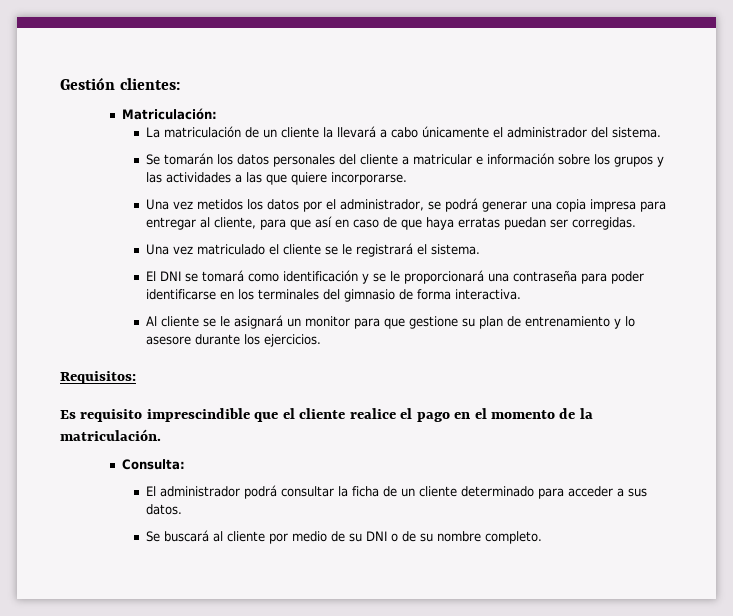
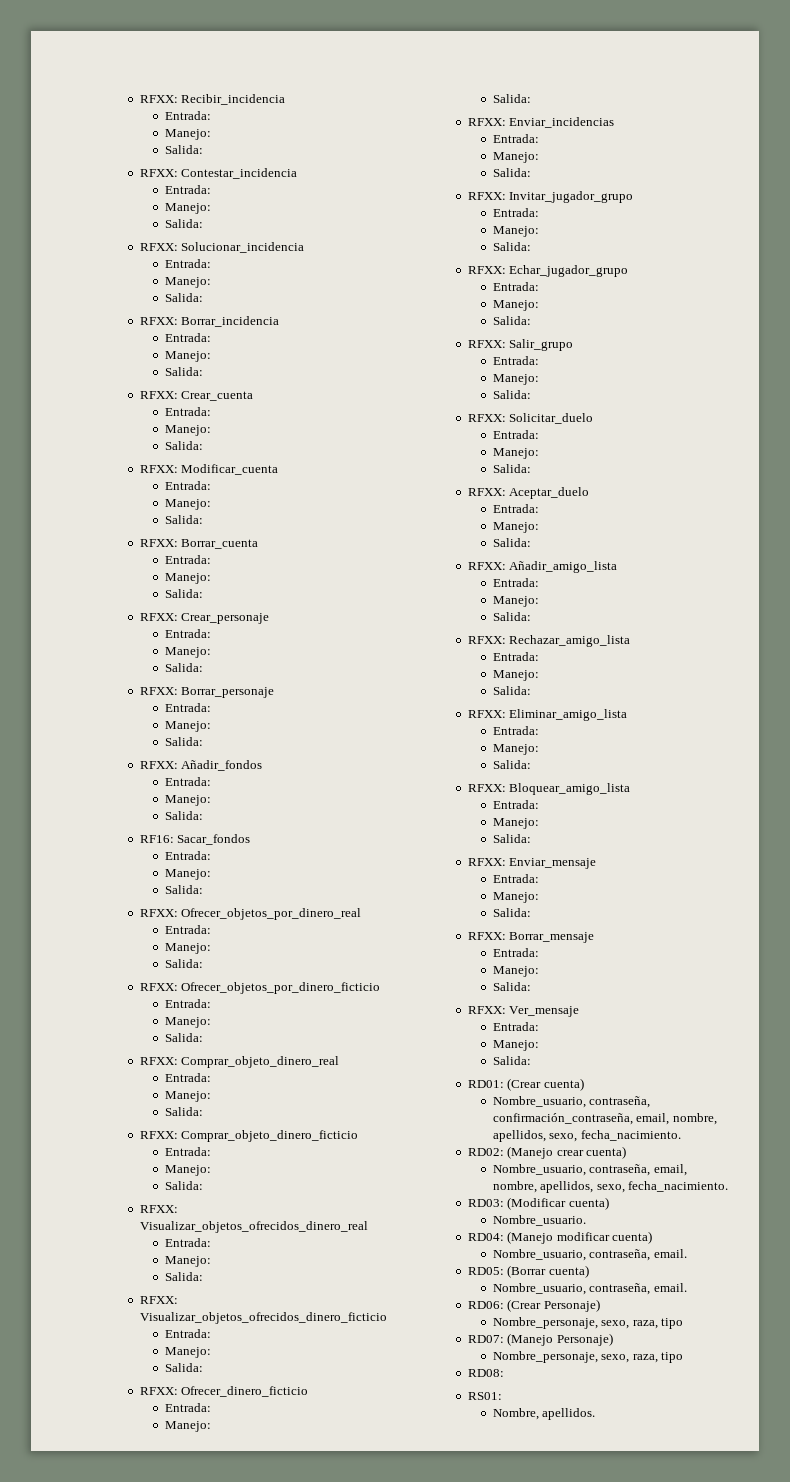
- Gestión clientes:
- Matriculación:
- La matriculación de un cliente la llevará a cabo únicamente el administrador del sistema.
- Se tomarán los datos personales del cliente a matricular e información sobre los grupos y las actividades a las que quiere incorporarse.
- Una vez metidos los datos por el administrador, se podrá generar una copia impresa para entregar al cliente, para que así en caso de que haya erratas puedan ser corregidas.
- Una vez matriculado el cliente se le registrará el sistema.
- El DNI se tomará como identificación y se le proporcionará una contraseña para poder identificarse en los terminales del gimnasio de forma interactiva.
- Al cliente se le asignará un monitor para que gestione su plan de entrenamiento y lo asesore durante los ejercicios.
- Requisitos:
- Es requisito imprescindible que el cliente realice el pago en el momento de la matriculación.
- Consulta:
- El administrador podrá consultar la ficha de un cliente determinado para acceder a sus datos.
- Se buscará al cliente por medio de su DNI o de su nombre completo.
+ RFXX: Recibir_incidencia
+ Entrada:
+ Manejo:
+ Salida:
+ RFXX: Contestar_incidencia
+ Entrada:
+ Manejo:
+ Salida:
+ RFXX: Solucionar_incidencia
+ Entrada:
+ Manejo:
+ Salida:
+ RFXX: Borrar_incidencia
+ Entrada:
+ Manejo:
+ Salida:
+ RFXX: Crear_cuenta
+ Entrada:
+ Manejo:
+ Salida:
+ RFXX: Modificar_cuenta
+ Entrada:
+ Manejo:
+ Salida:
+ RFXX: Borrar_cuenta
+ Entrada:
+ Manejo:
+ Salida:
+ RFXX: Crear_personaje
+ Entrada:
+ Manejo:
+ Salida:
+ RFXX: Borrar_personaje
+ Entrada:
+ Manejo:
+ Salida:
+ RFXX: Añadir_fondos
+ Entrada:
+ Manejo:
+ Salida:
+ RF16: Sacar_fondos
+ Entrada:
+ Manejo:
+ Salida:
+ RFXX: Ofrecer_objetos_por_dinero_real
+ Entrada:
+ Manejo:
+ Salida:
+ RFXX: Ofrecer_objetos_por_dinero_ficticio
+ Entrada:
+ Manejo:
+ Salida:
+ RFXX: Comprar_objeto_dinero_real
+ Entrada:
+ Manejo:
+ Salida:
+ RFXX: Comprar_objeto_dinero_ficticio
+ Entrada:
+ Manejo:
+ Salida:
+ RFXX: Visualizar_objetos_ofrecidos_dinero_real
+ Entrada:
+ Manejo:
+ Salida:
+ RFXX: Visualizar_objetos_ofrecidos_dinero_ficticio
+ Entrada:
+ Manejo:
+ Salida:
+ RFXX: Ofrecer_dinero_ficticio
+ Entrada:
+ Manejo:
+ Salida:
+ RFXX: Enviar_incidencias
+ Entrada:
+ Manejo:
+ Salida:
+ RFXX: Invitar_jugador_grupo
+ Entrada:
+ Manejo:
+ Salida:
+ RFXX: Echar_jugador_grupo
+ Entrada:
+ Manejo:
+ Salida:
+ RFXX: Salir_grupo
+ Entrada:
+ Manejo:
+ Salida:
+ RFXX: Solicitar_duelo
+ Entrada:
+ Manejo:
+ Salida:
+ RFXX: Aceptar_duelo
+ Entrada:
+ Manejo:
+ Salida:
+ RFXX: Añadir_amigo_lista
+ Entrada:
+ Manejo:
+ Salida:
+ RFXX: Rechazar_amigo_lista
+ Entrada:
+ Manejo:
+ Salida:
+ RFXX: Eliminar_amigo_lista
+ Entrada:
+ Manejo:
+ Salida:
+ RFXX: Bloquear_amigo_lista
+ Entrada:
+ Manejo:
+ Salida:
+ RFXX: Enviar_mensaje
+ Entrada:
+ Manejo:
+ Salida:
+ RFXX: Borrar_mensaje
+ Entrada:
+ Manejo:
+ Salida:
+ RFXX: Ver_mensaje
+ Entrada:
+ Manejo:
+ Salida:
+ RD01: (Crear cuenta)
+ Nombre_usuario, contraseña, confirmación_contraseña, email, nombre, apellidos, sexo, fecha_nacimiento.
+ RD02: (Manejo crear cuenta)
+ Nombre_usuario, contraseña, email, nombre, apellidos, sexo, fecha_nacimiento.
+ RD03: (Modificar cuenta)
+ Nombre_usuario.
+ RD04: (Manejo modificar cuenta)
+ Nombre_usuario, contraseña, email.
+ RD05: (Borrar cuenta)
+ Nombre_usuario, contraseña, email.
+ RD06: (Crear Personaje)
+ Nombre_personaje, sexo, raza, tipo
+ RD07: (Manejo Personaje)
+ Nombre_personaje, sexo, raza, tipo
+ RD08:
+ RS01:
+ Nombre, apellidos.

